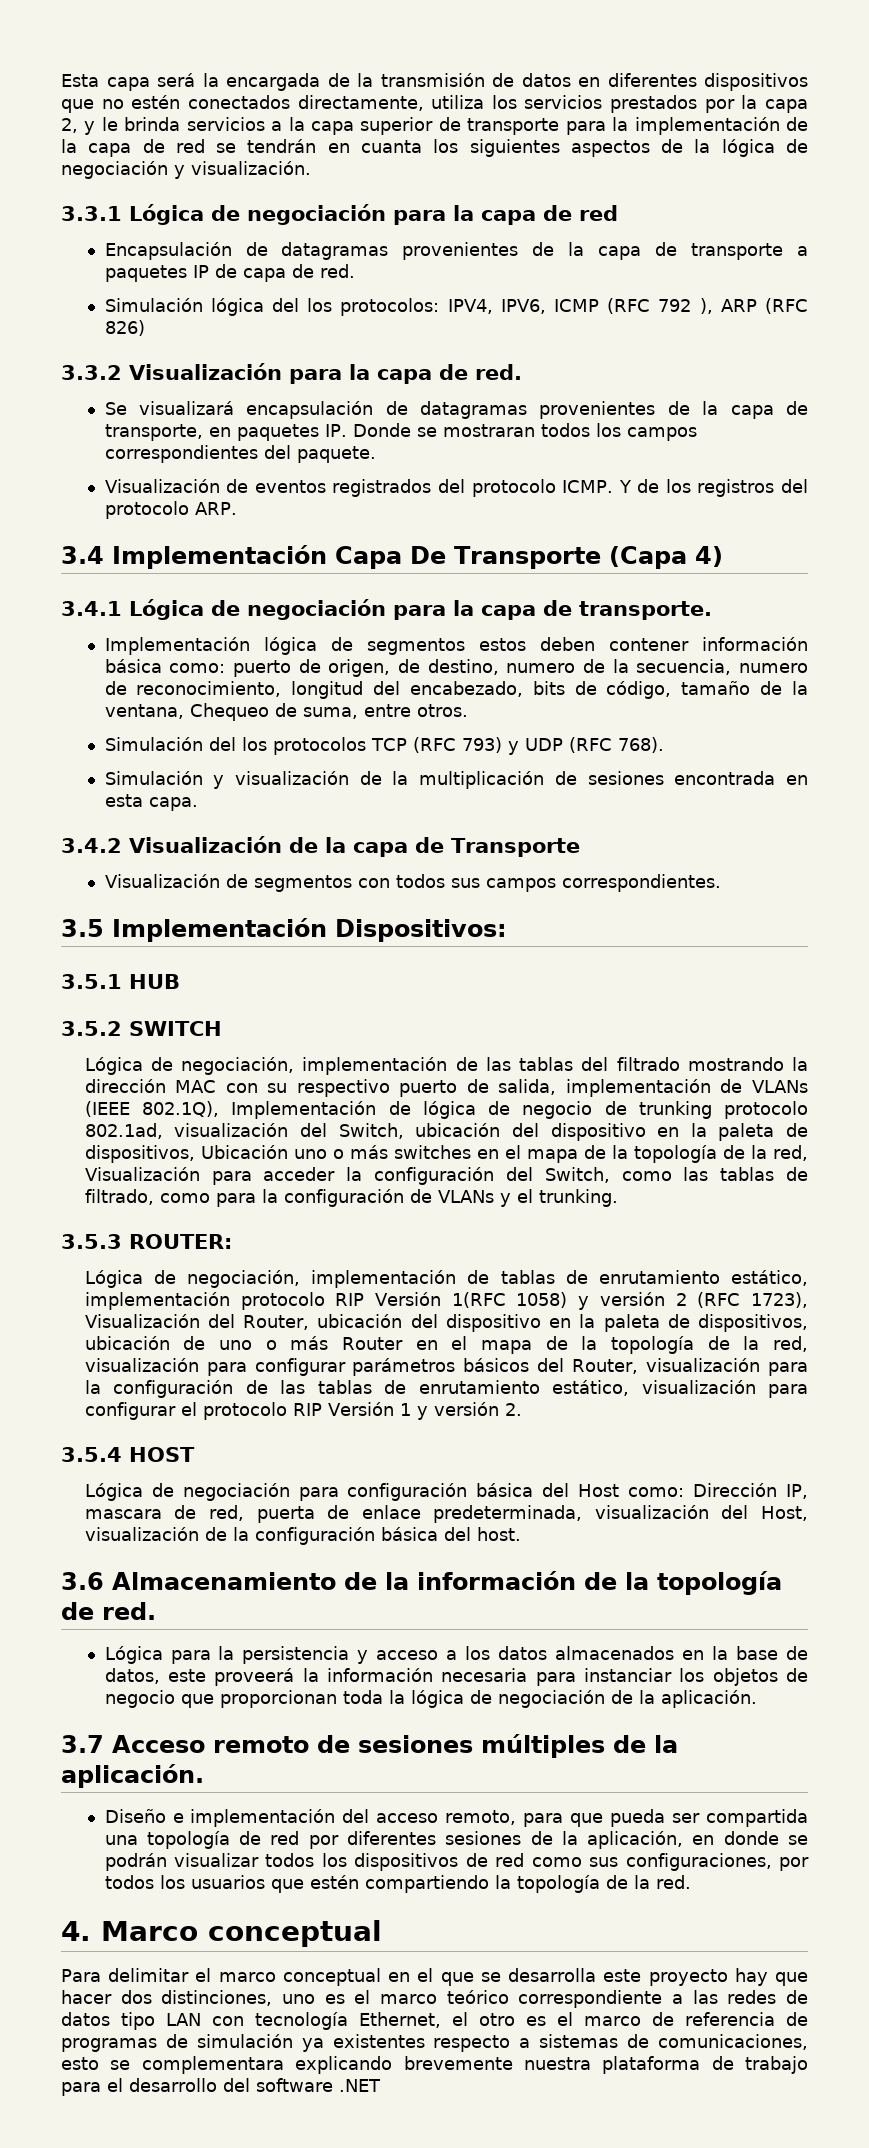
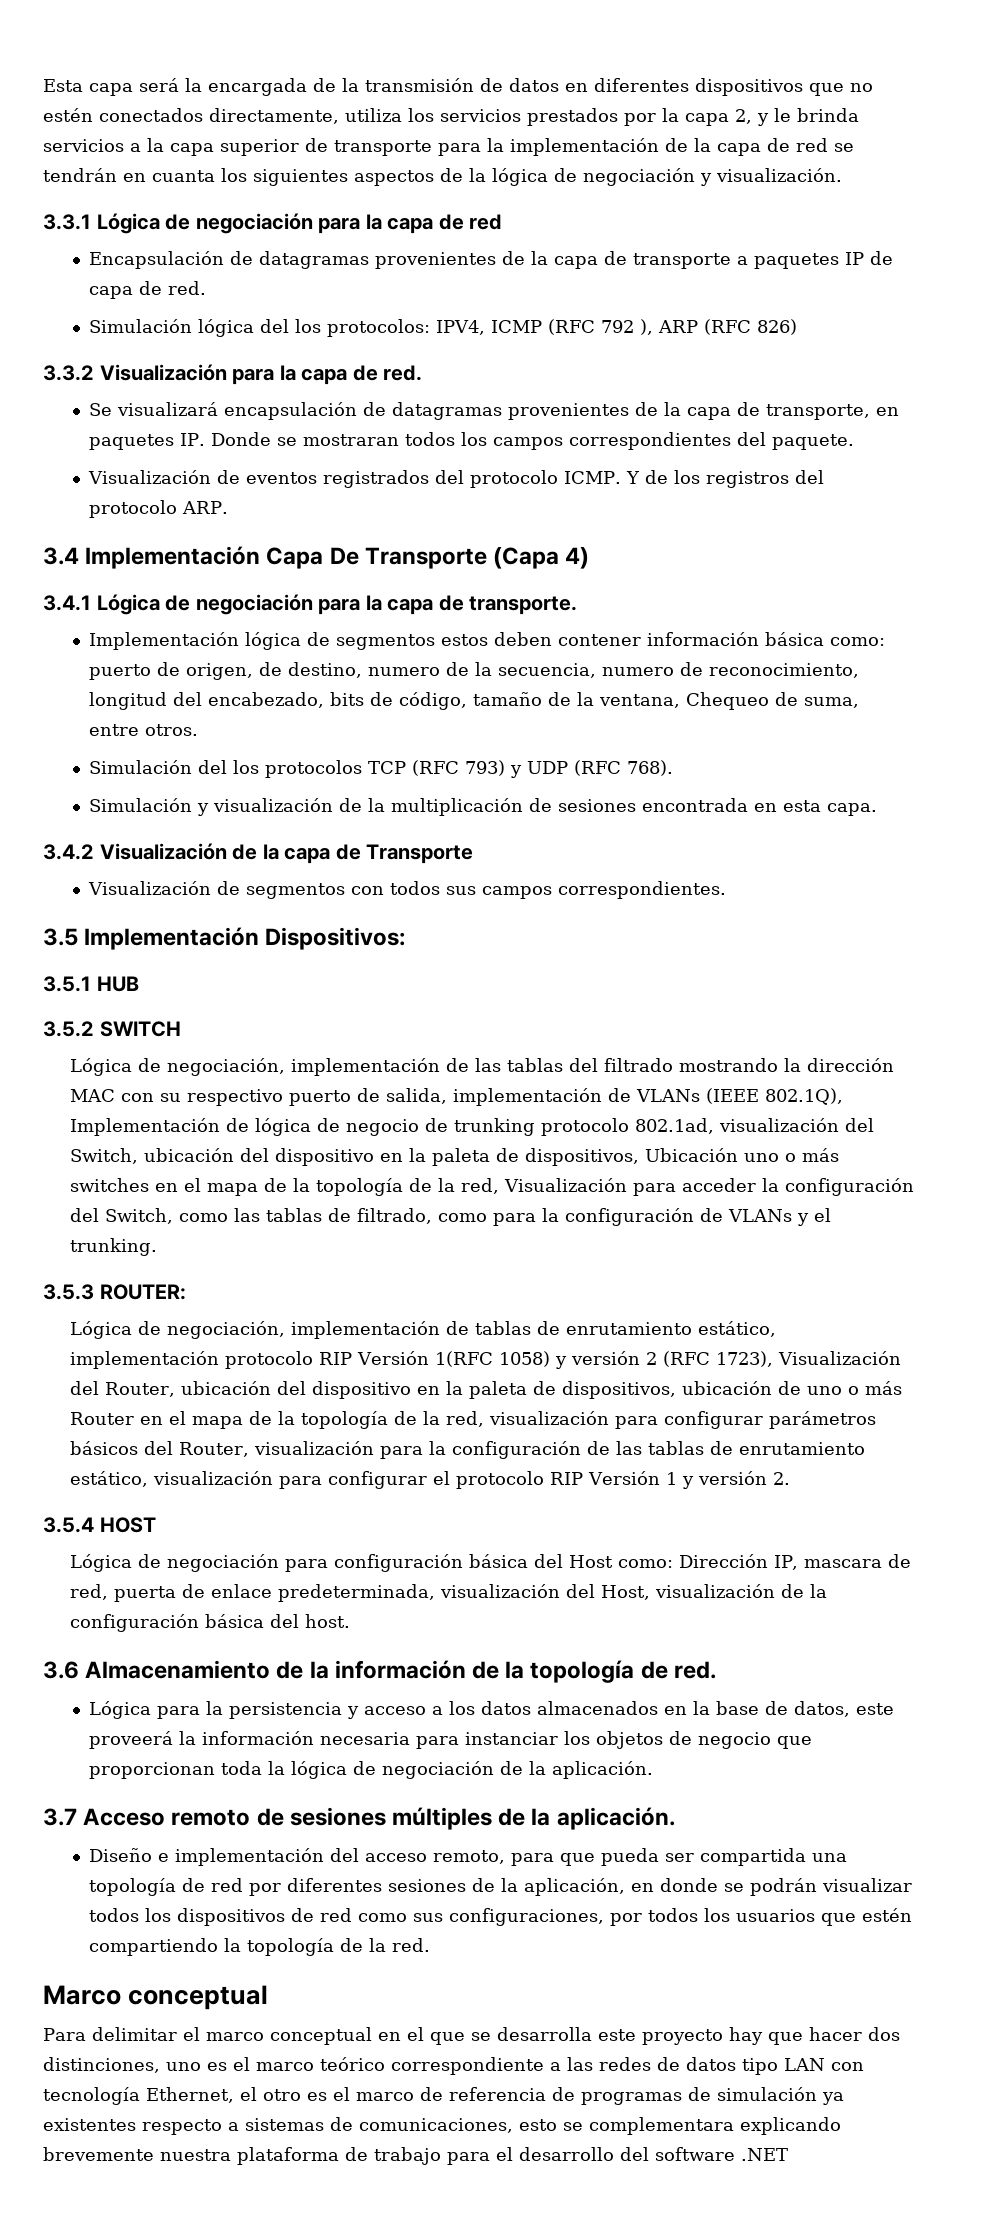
- Simulación lógica del los protocolos: IPV4, IPV6, ICMP (RFC 792 ), ARP (RFC 826)
+ Simulación lógica del los protocolos: IPV4, ICMP (RFC 792 ), ARP (RFC 826)
- 4. Marco conceptual
+ Marco conceptual

